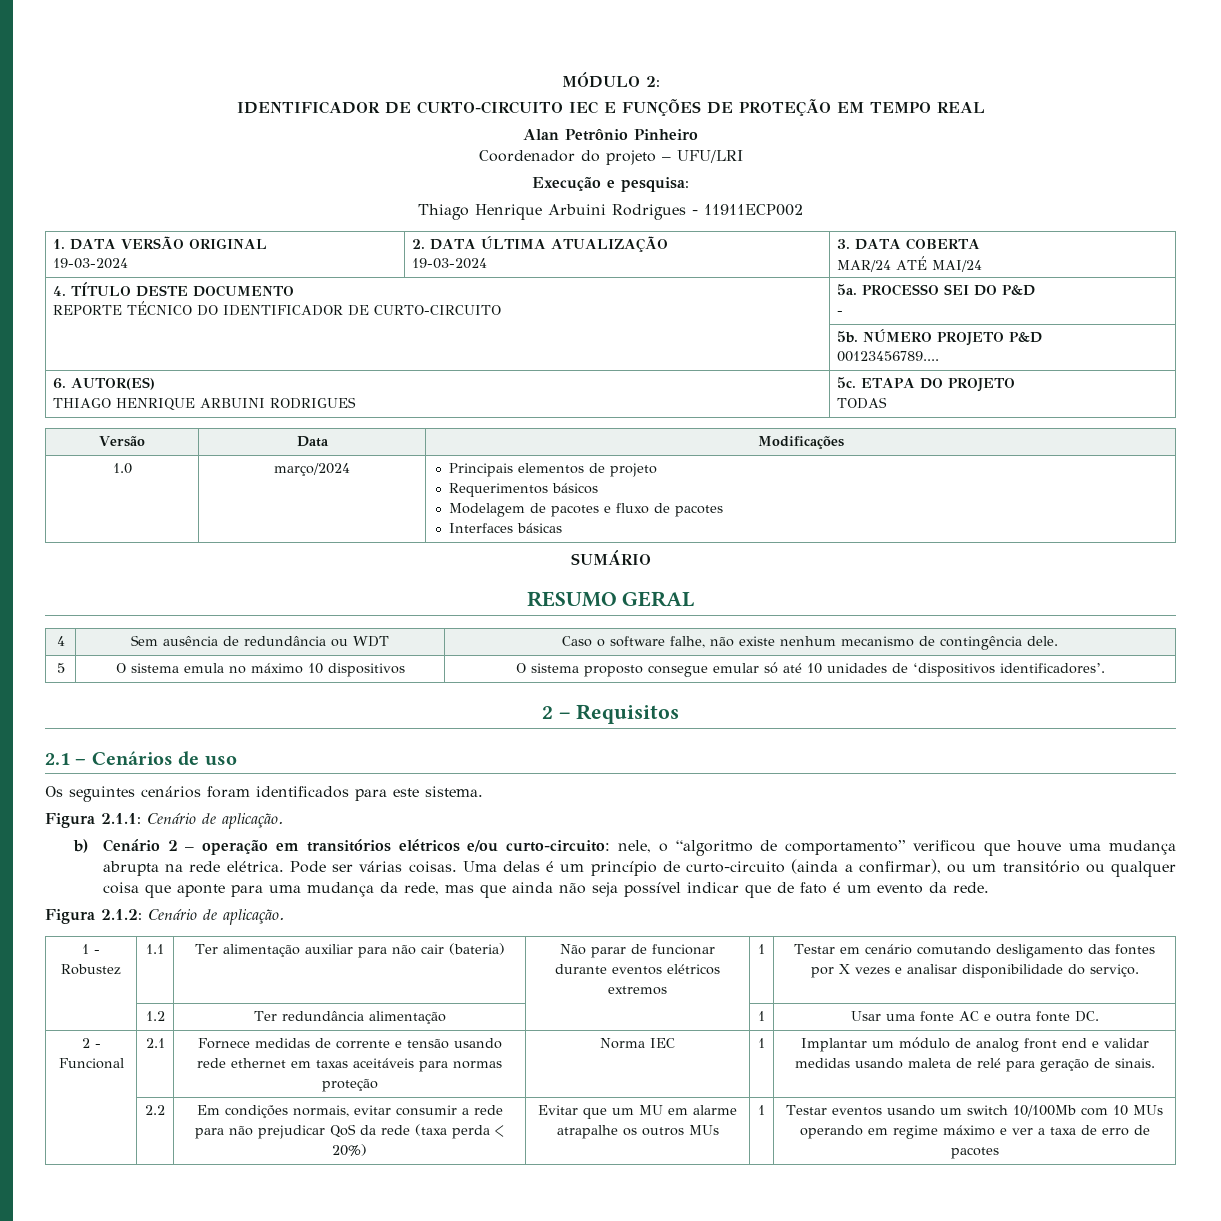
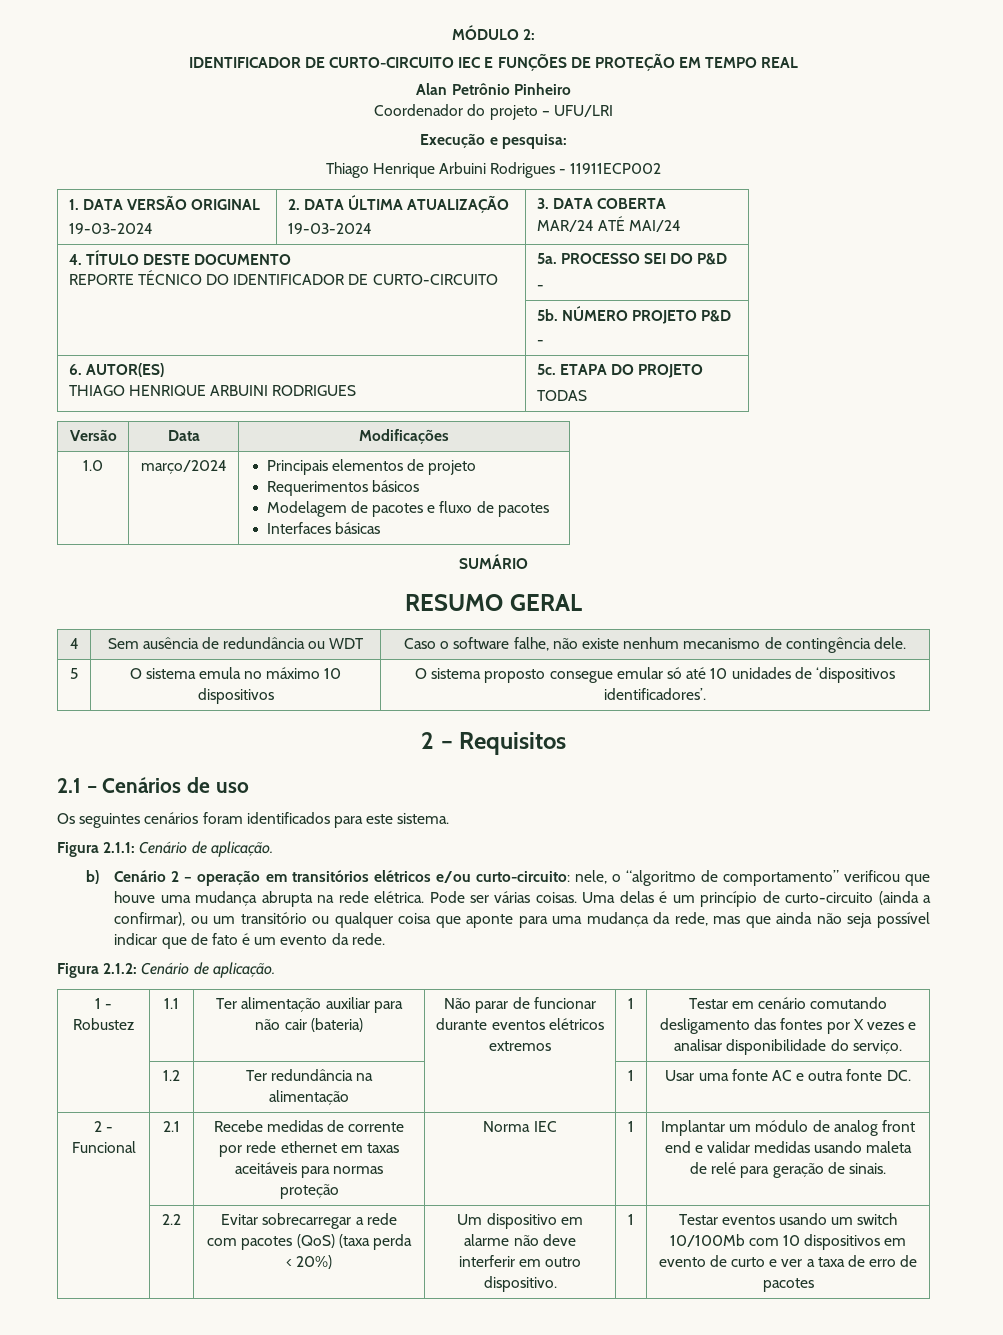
  | 5b. NÚMERO PROJETO P&D
- 00123456789....
+ -
- | 1.2 | Ter redundância alimentação | | 1 | Usar uma fonte AC e outra fonte DC.
+ | 1.2 | Ter redundância na alimentação | | 1 | Usar uma fonte AC e outra fonte DC.
- 2 - Funcional | 2.1 | Fornece medidas de corrente e tensão usando rede ethernet em taxas aceitáveis para normas proteção | Norma IEC | 1 | Implantar um módulo de analog front end e validar medidas usando maleta de relé para geração de sinais.
+ 2 - Funcional | 2.1 | Recebe medidas de corrente por rede ethernet em taxas aceitáveis para normas proteção | Norma IEC | 1 | Implantar um módulo de analog front end e validar medidas usando maleta de relé para geração de sinais.
- Em condições normais, evitar consumir a rede para não prejudicar QoS da rede (taxa perda < 20%) | Evitar que um MU em alarme atrapalhe os outros MUs
+ Evitar sobrecarregar a rede com pacotes (QoS) (taxa perda < 20%) | Um dispositivo em alarme não deve interferir em outro dispositivo.
- Testar eventos usando um switch 10/100Mb com 10 MUs operando em regime máximo e ver a taxa de erro de pacotes
+ Testar eventos usando um switch 10/100Mb com 10 dispositivos em evento de curto e ver a taxa de erro de pacotes

